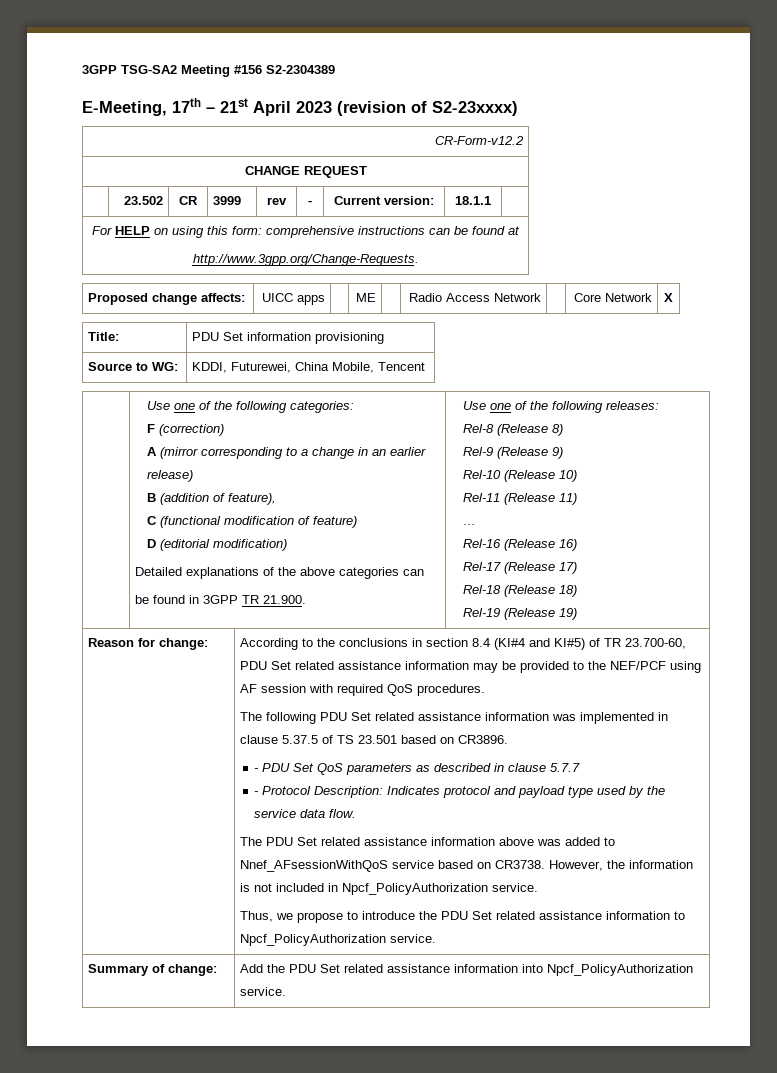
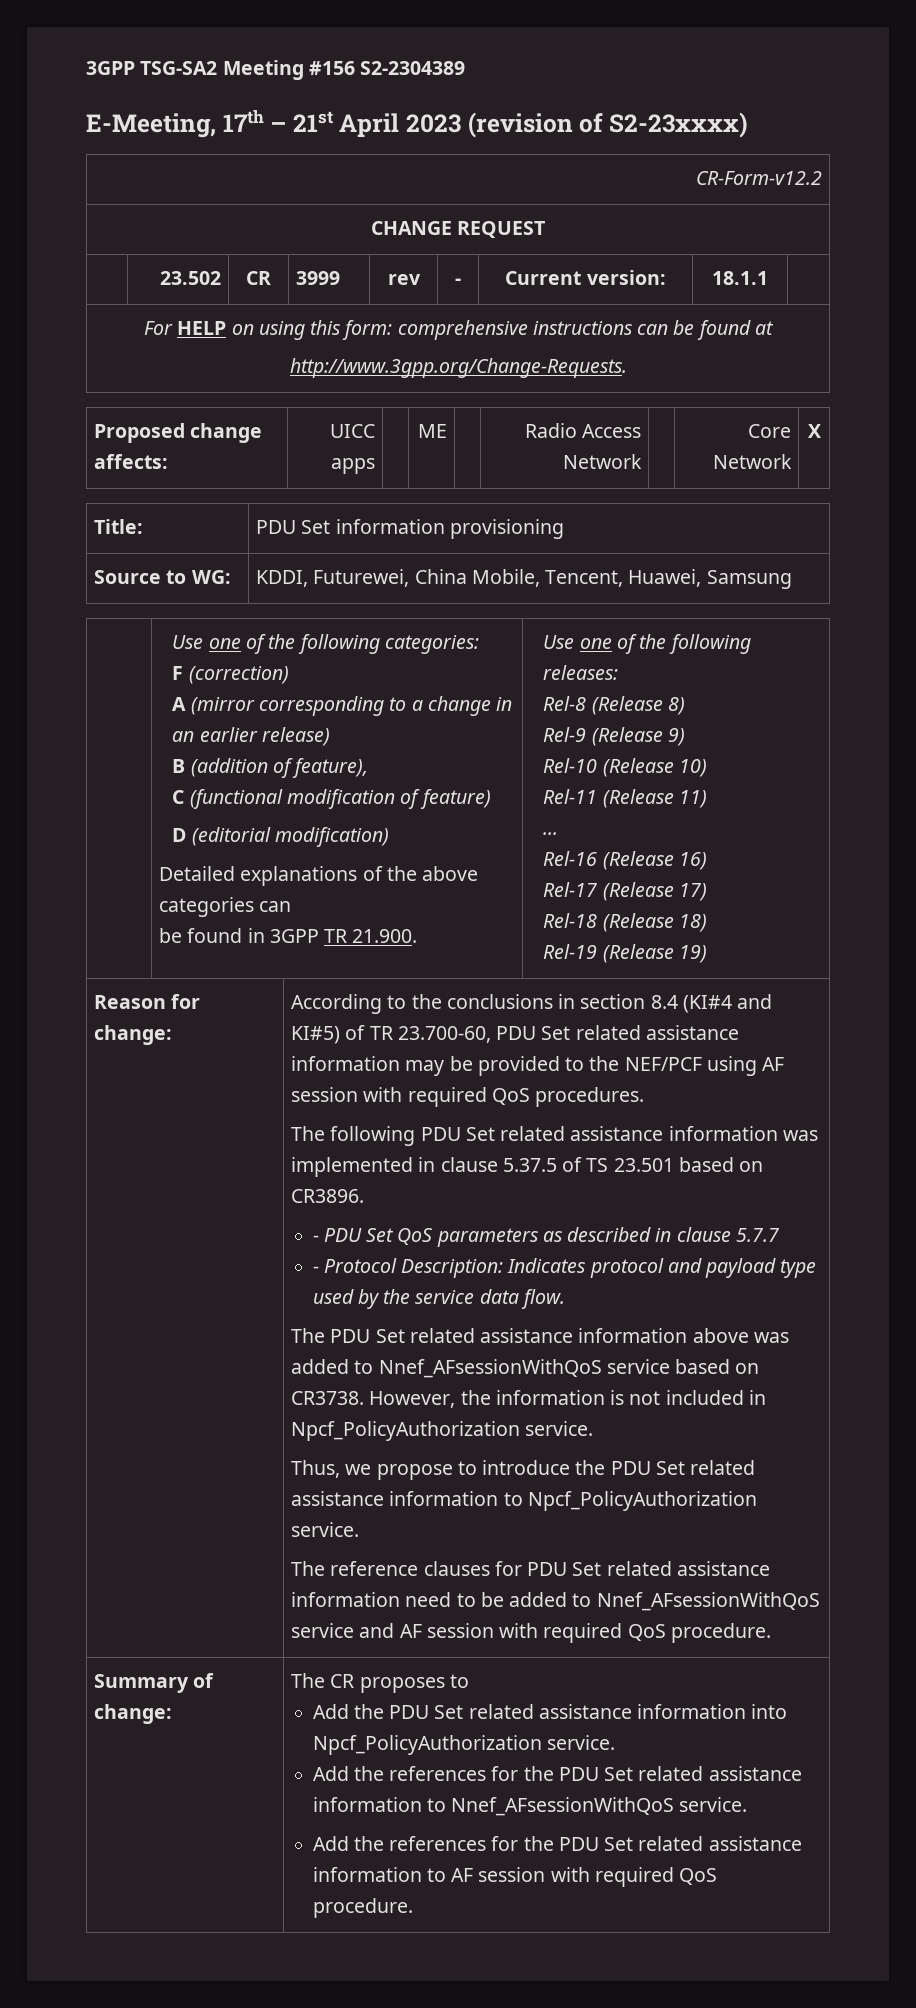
- Source to WG: | KDDI, Futurewei, China Mobile, Tencent
+ Source to WG: | KDDI, Futurewei, China Mobile, Tencent, Huawei, Samsung
+ The reference clauses for PDU Set related assistance information need to be added to Nnef_AFsessionWithQoS service and AF session with required QoS procedure.
+ The CR proposes to
+ Add the references for the PDU Set related assistance information to Nnef_AFsessionWithQoS service.
+ Add the references for the PDU Set related assistance information to AF session with required QoS procedure.

